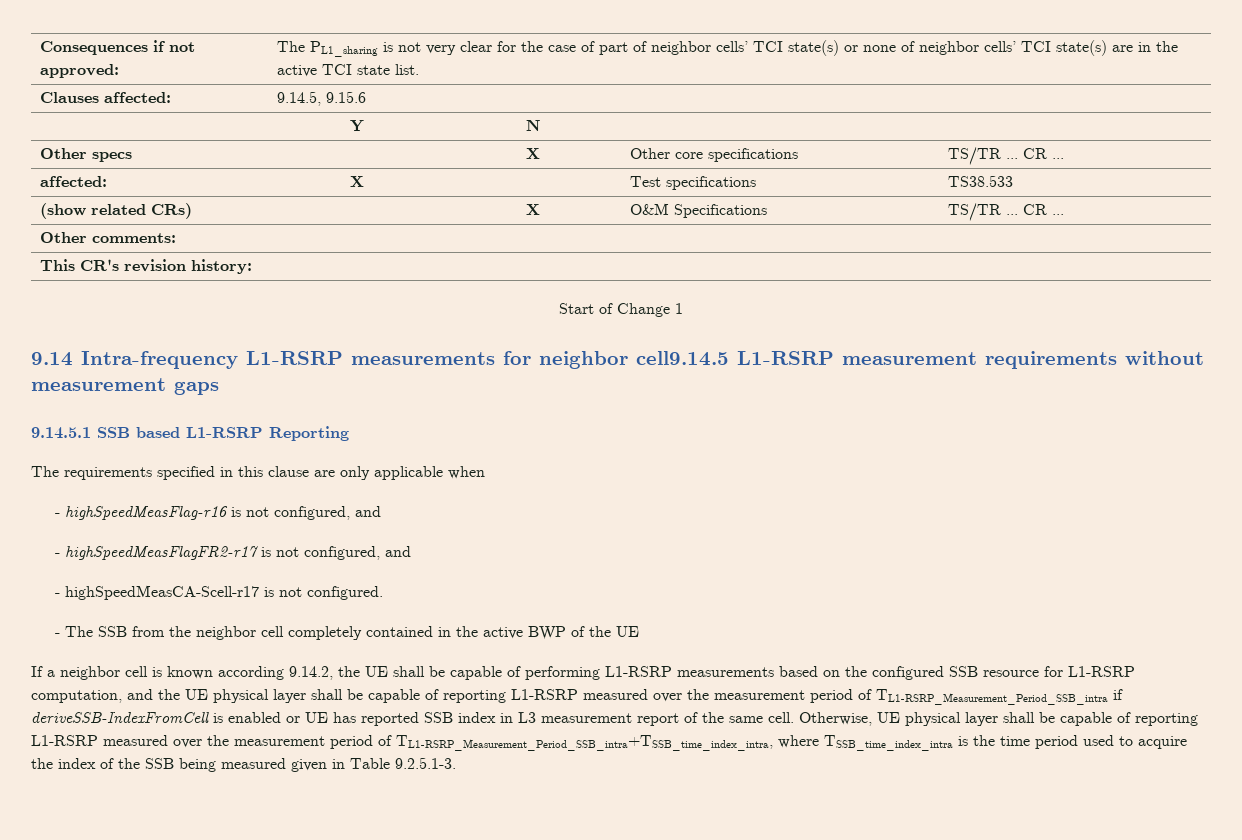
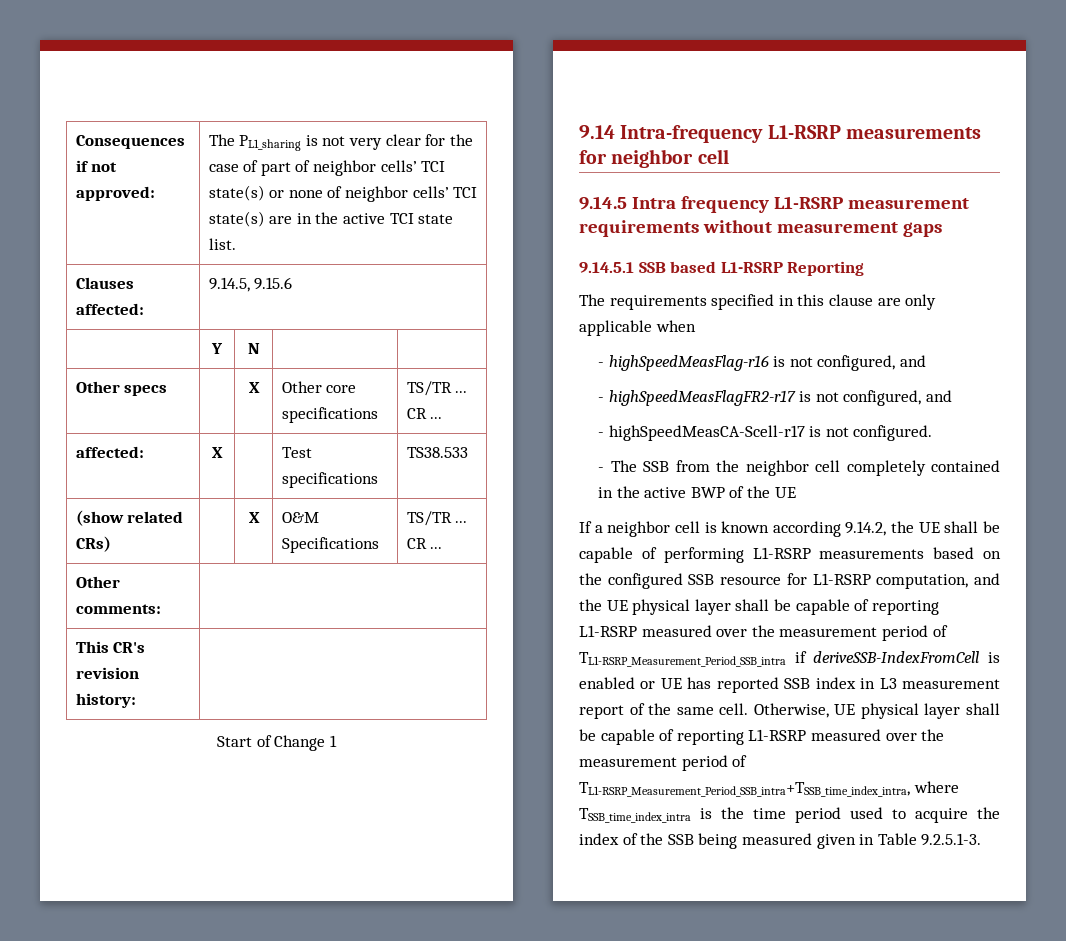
- 9.14 Intra-frequency L1-RSRP measurements for neighbor cell9.14.5 L1-RSRP measurement requirements without measurement gaps
+ 9.14 Intra-frequency L1-RSRP measurements for neighbor cell
+ 9.14.5 Intra frequency L1-RSRP measurement requirements without measurement gaps

